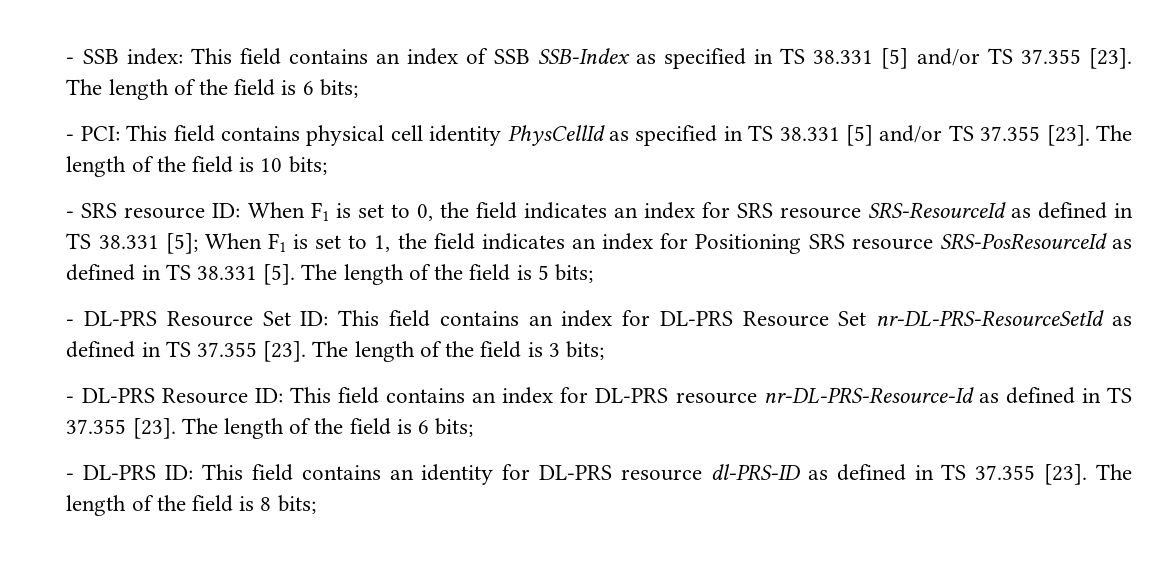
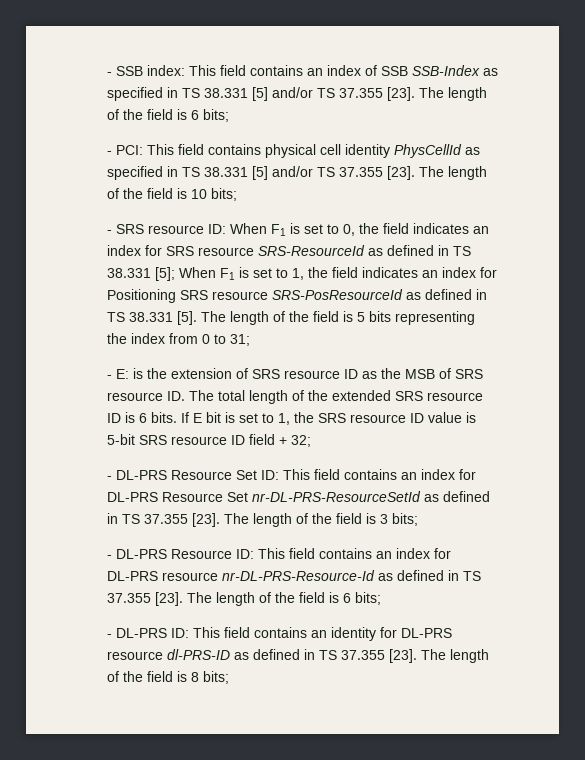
- The length of the field is 5 bits;
+ The length of the field is 5 bits representing the index from 0 to 31;
+ - E: is the extension of SRS resource ID as the MSB of SRS resource ID. The total length of the extended SRS resource ID is 6 bits. If E bit is set to 1, the SRS resource ID value is 5-bit SRS resource ID field + 32;

